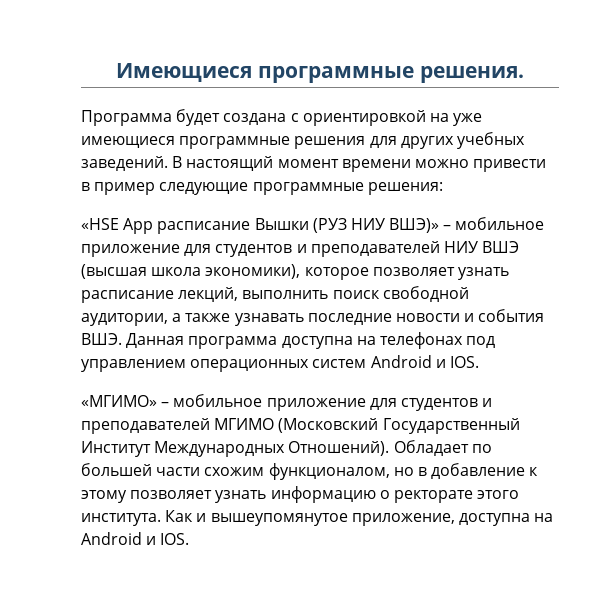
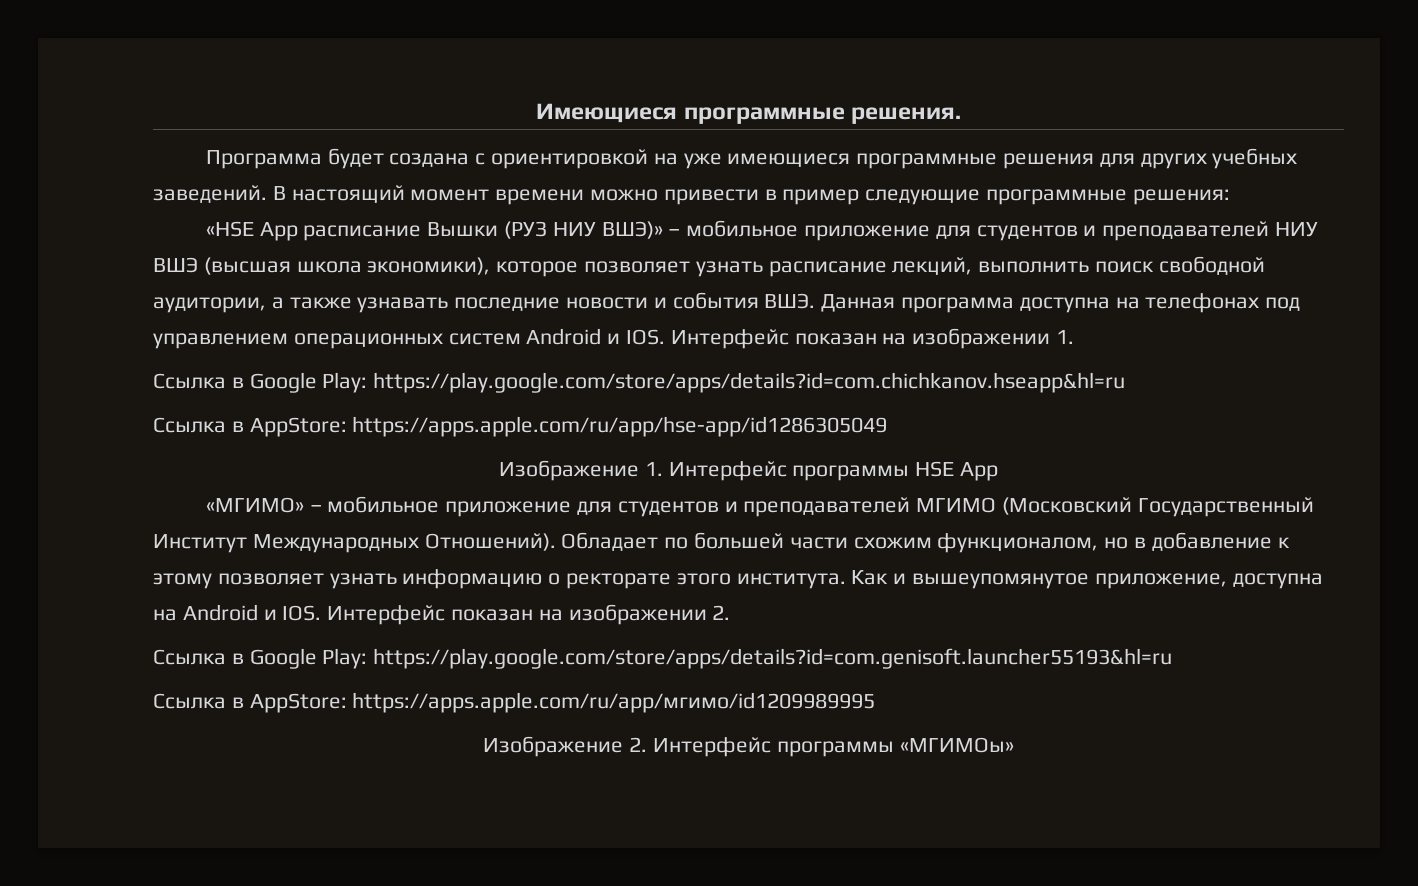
- «HSE App расписание Вышки (РУЗ НИУ ВШЭ)» – мобильное приложение для студентов и преподавателей НИУ ВШЭ (высшая школа экономики), которое позволяет узнать расписание лекций, выполнить поиск свободной аудитории, а также узнавать последние новости и события ВШЭ. Данная программа доступна на телефонах под управлением операционных систем Android и IOS.
+ «HSE App расписание Вышки (РУЗ НИУ ВШЭ)» – мобильное приложение для студентов и преподавателей НИУ ВШЭ (высшая школа экономики), которое позволяет узнать расписание лекций, выполнить поиск свободной аудитории, а также узнавать последние новости и события ВШЭ. Данная программа доступна на телефонах под управлением операционных систем Android и IOS. Интерфейс показан на изображении 1.
+ Ссылка в Google Play: https://play.google.com/store/apps/details?id=com.chichkanov.hseapp&hl=ru
+ Ссылка в AppStore: https://apps.apple.com/ru/app/hse-app/id1286305049
+ Изображение 1. Интерфейс программы HSE App
- Как и вышеупомянутое приложение, доступна на Android и IOS.
+ Как и вышеупомянутое приложение, доступна на Android и IOS. Интерфейс показан на изображении 2.
+ Ссылка в Google Play: https://play.google.com/store/apps/details?id=com.genisoft.launcher55193&hl=ru
+ Ссылка в AppStore: https://apps.apple.com/ru/app/мгимо/id1209989995
+ Изображение 2. Интерфейс программы «МГИМОы»

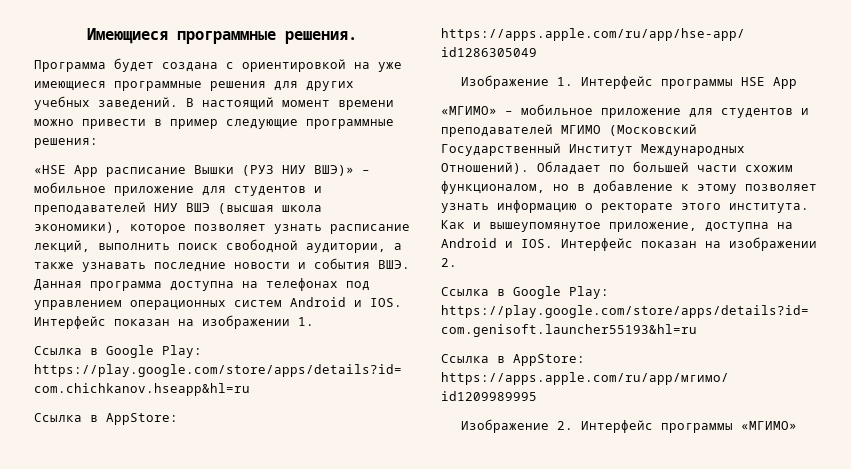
- Изображение 2. Интерфейс программы «МГИМОы»
+ Изображение 2. Интерфейс программы «МГИМО»

